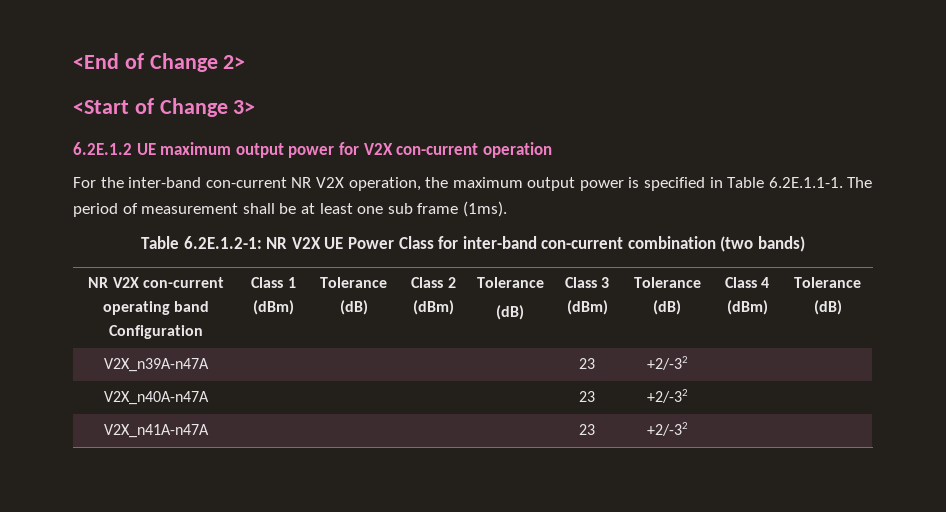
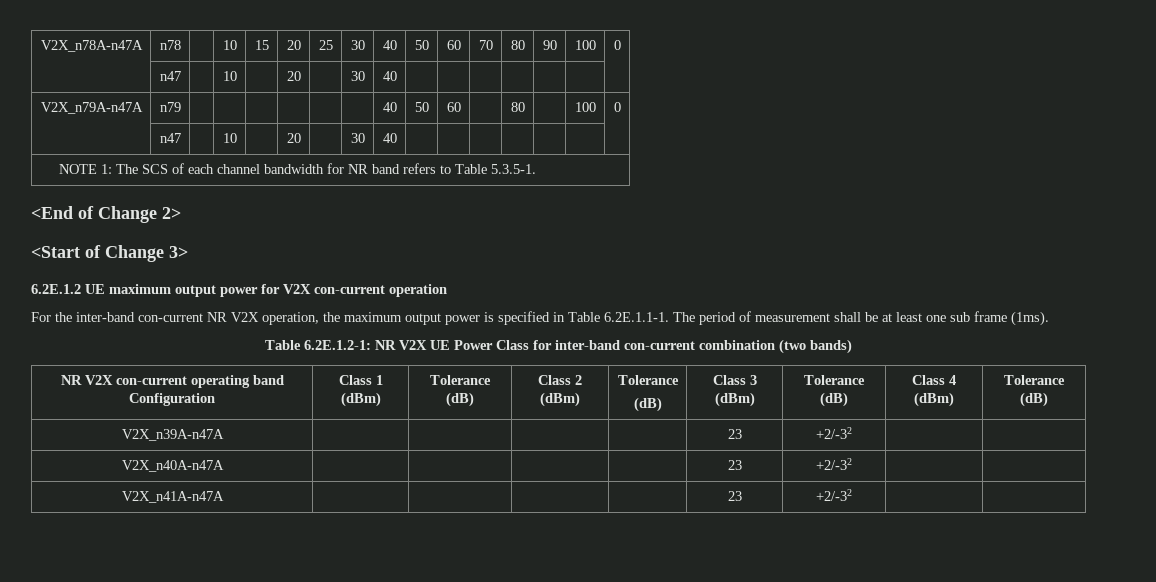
+ V2X_n78A-n47A | n78 | | 10 | 15 | 20 | 25 | 30 | 40 | 50 | 60 | 70 | 80 | 90 | 100 | 0
+ | n47 | | 10 | | 20 | | 30 | 40 | | | | | | |
+ V2X_n79A-n47A | n79 | | | | | | | 40 | 50 | 60 | | 80 | | 100 | 0
+ | n47 | | 10 | | 20 | | 30 | 40 | | | | | | |
+ NOTE 1: The SCS of each channel bandwidth for NR band refers to Table 5.3.5-1.

